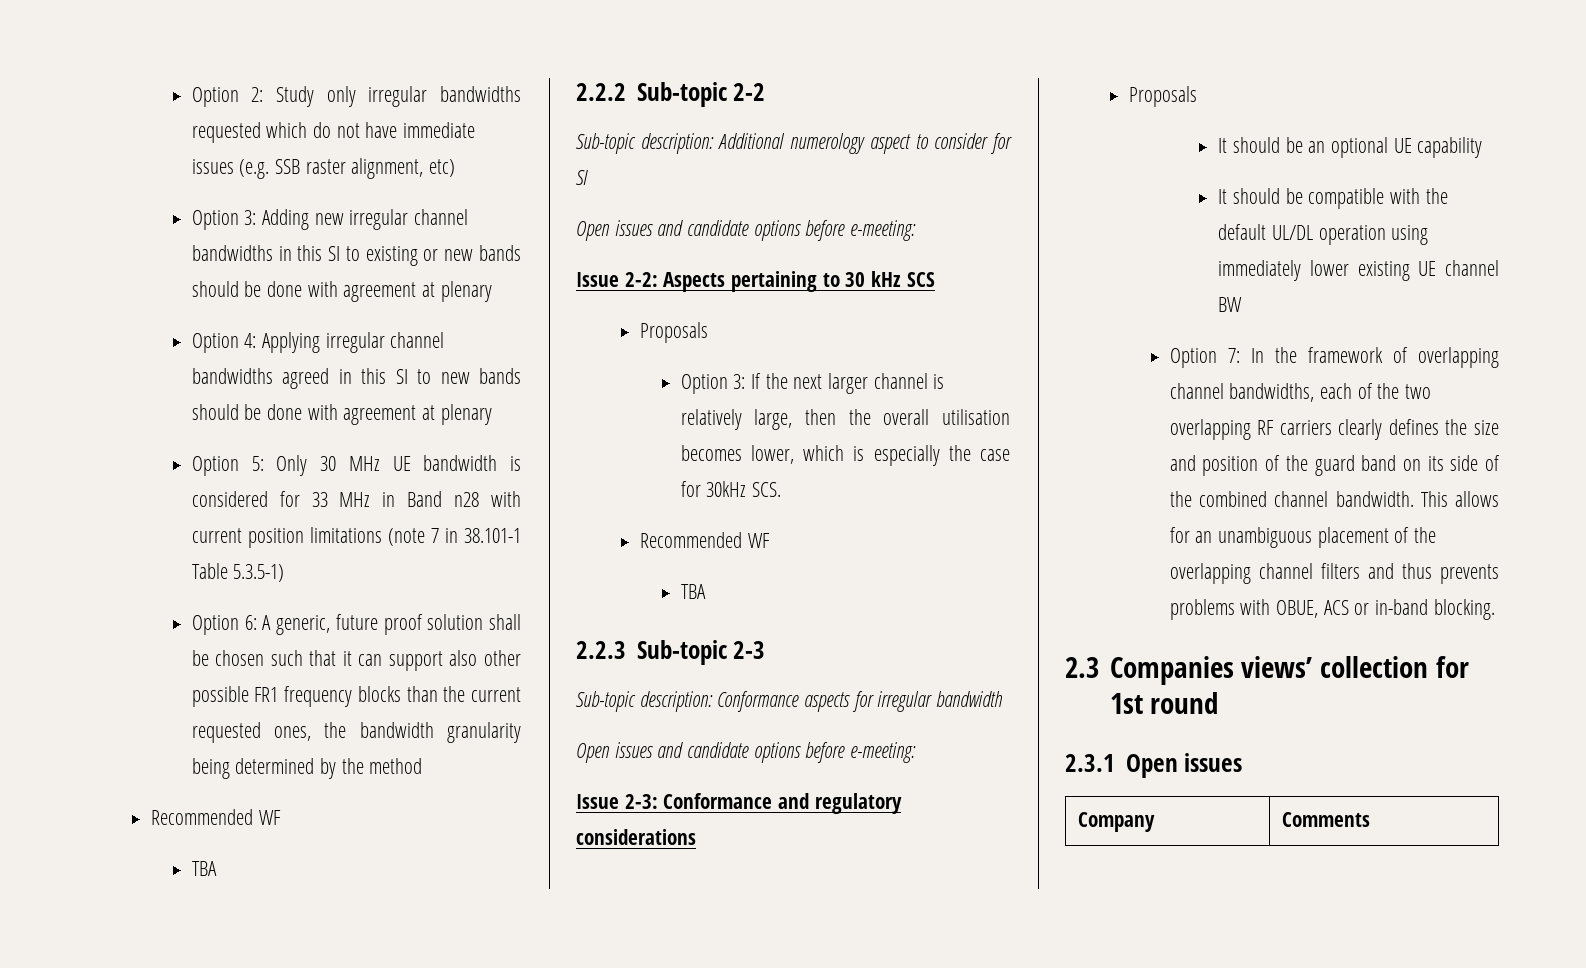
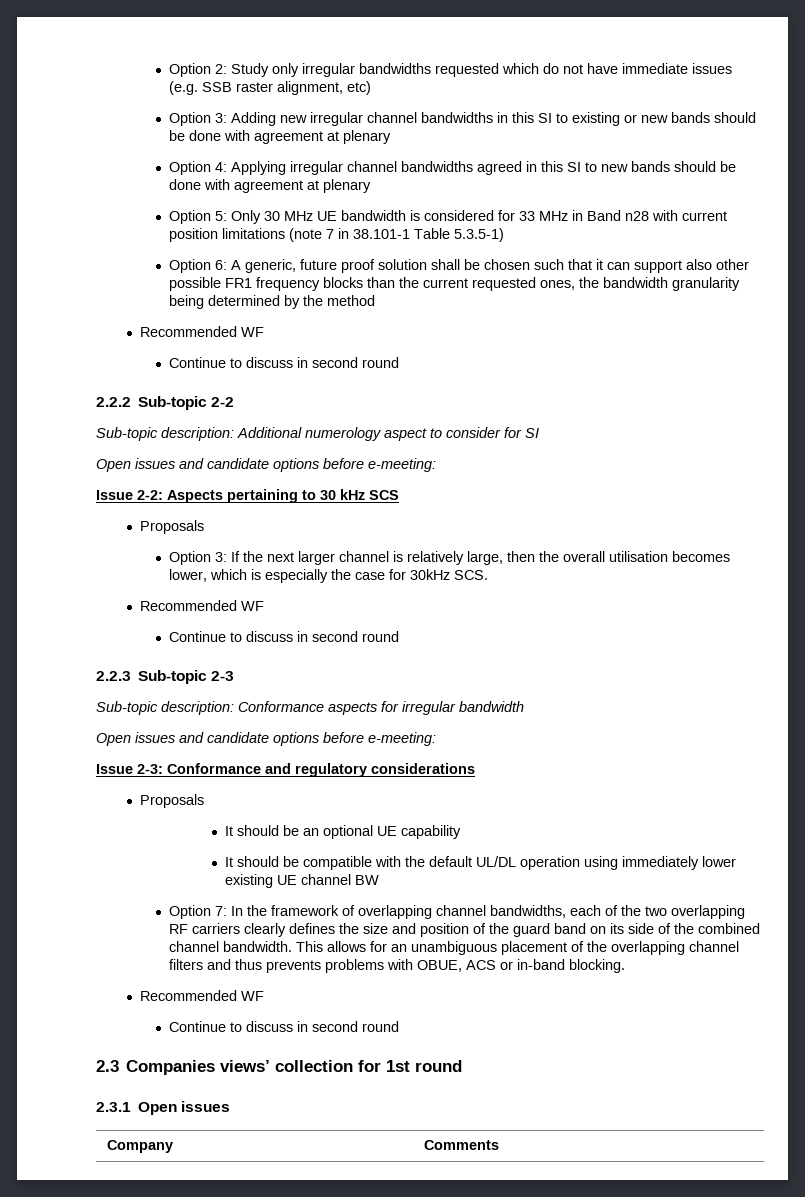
  Option 6: A generic, future proof solution shall be chosen such that it can support also other possible FR1 frequency blocks than the current requested ones, the bandwidth granularity being determined by the method
  Recommended WF
- TBA
+ Continue to discuss in second round
  Option 3: If the next larger channel is relatively large, then the overall utilisation becomes lower, which is especially the case for 30kHz SCS.
  Recommended WF
- TBA
+ Continue to discuss in second round
  This allows for an unambiguous placement of the overlapping channel filters and thus prevents problems with OBUE, ACS or in-band blocking.
+ Recommended WF
+ Continue to discuss in second round

